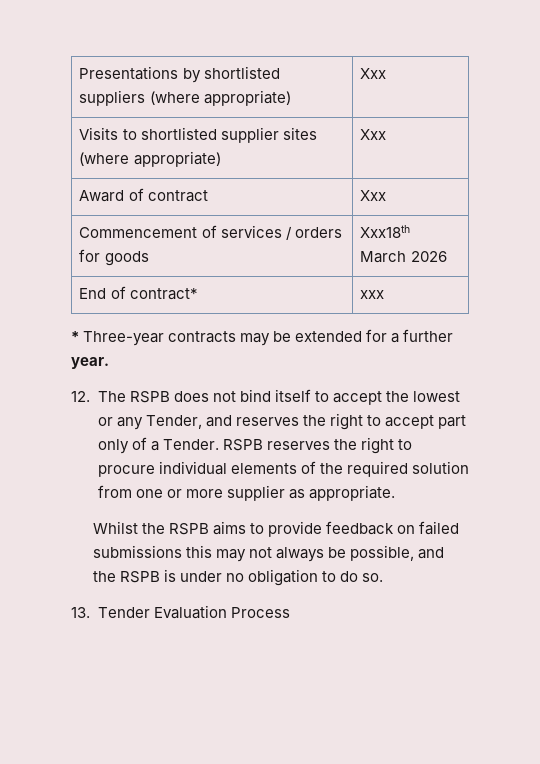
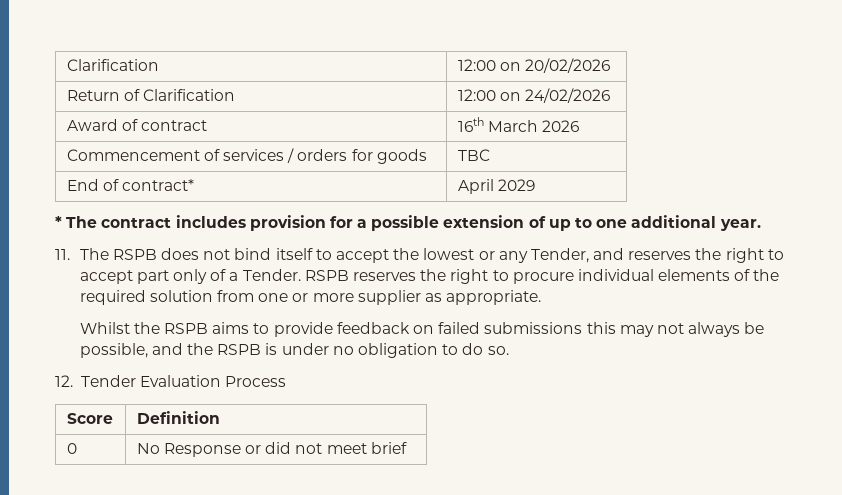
- Presentations by shortlisted suppliers (where appropriate) | Xxx
- Visits to shortlisted supplier sites (where appropriate) | Xxx
+ Clarification | 12:00 on 20/02/2026
+ Return of Clarification | 12:00 on 24/02/2026
- Award of contract | Xxx
+ Award of contract | 16th March 2026
- Commencement of services / orders for goods | Xxx18th March 2026
+ Commencement of services / orders for goods | TBC
- End of contract* | xxx
+ End of contract* | April 2029
- * Three-year contracts may be extended for a further year.
+ * The contract includes provision for a possible extension of up to one additional year.
- 12. The RSPB does not bind itself to accept the lowest or any Tender, and reserves the right to accept part only of a Tender.
+ 11. The RSPB does not bind itself to accept the lowest or any Tender, and reserves the right to accept part only of a Tender.
- 13. Tender Evaluation Process
+ 12. Tender Evaluation Process
+ Score | Definition
+ 0 | No Response or did not meet brief

